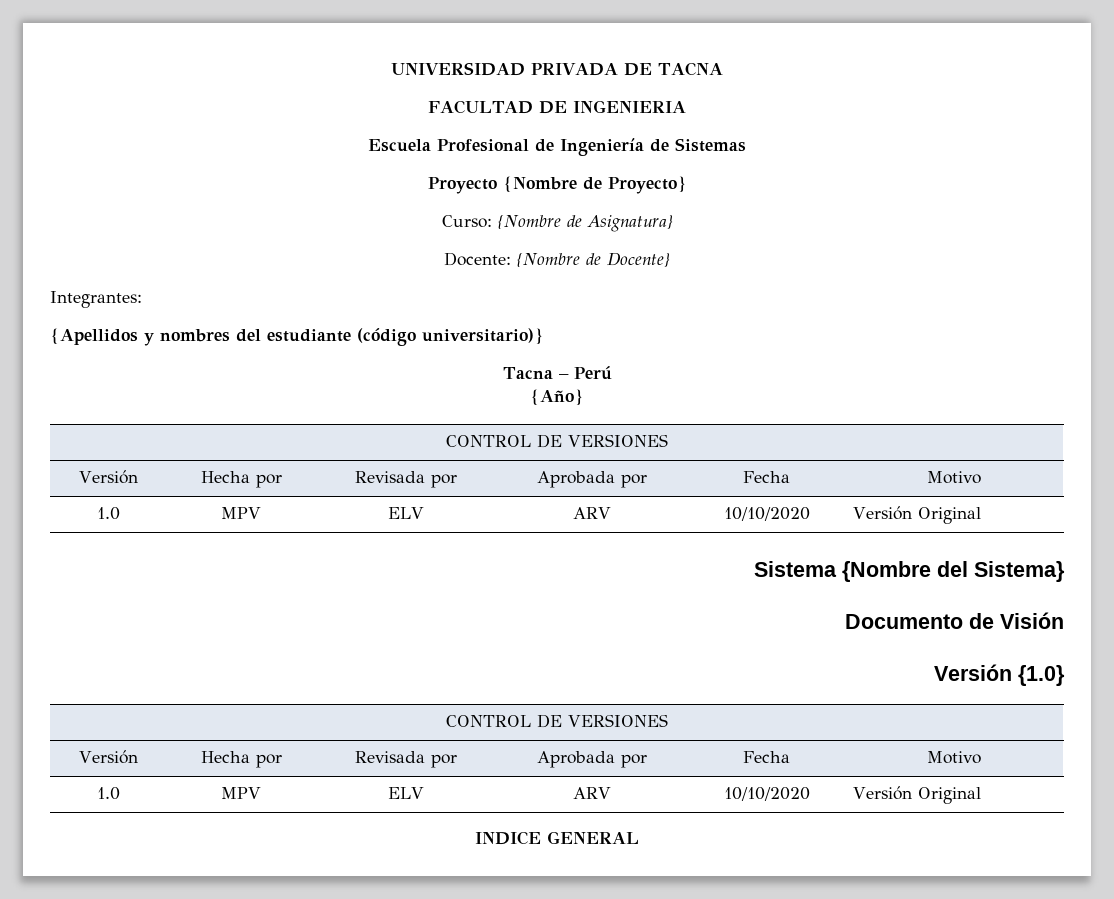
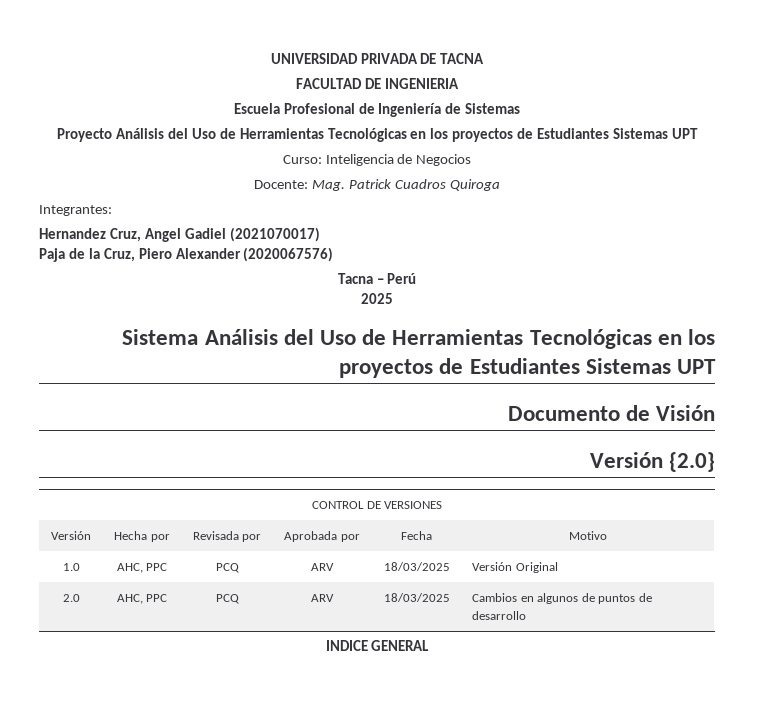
- Proyecto {Nombre de Proyecto}
- Curso: {Nombre de Asignatura}
- Docente: {Nombre de Docente}
+ Proyecto Análisis del Uso de Herramientas Tecnológicas en los proyectos de Estudiantes Sistemas UPT
+ Curso: Inteligencia de Negocios
+ Docente: Mag. Patrick Cuadros Quiroga
  Integrantes:
- {Apellidos y nombres del estudiante (código universitario)}
+ Hernandez Cruz, Angel Gadiel (2021070017)
+ Paja de la Cruz, Piero Alexander (2020067576)
  Tacna – Perú
- {Año}
+ 2025
+ Sistema Análisis del Uso de Herramientas Tecnológicas en los proyectos de Estudiantes Sistemas UPT
+ Documento de Visión
+ Versión {2.0}
  CONTROL DE VERSIONES
  Versión | Hecha por | Revisada por | Aprobada por | Fecha | Motivo
- 1.0 | MPV | ELV | ARV | 10/10/2020 | Versión Original
- Sistema {Nombre del Sistema}
- Documento de Visión
- Versión {1.0}
- CONTROL DE VERSIONES
- Versión | Hecha por | Revisada por | Aprobada por | Fecha | Motivo
- 1.0 | MPV | ELV | ARV | 10/10/2020 | Versión Original
+ 1.0 | AHC, PPC | PCQ | ARV | 18/03/2025 | Versión Original
+ 2.0 | AHC, PPC | PCQ | ARV | 18/03/2025 | Cambios en algunos de puntos de desarrollo

